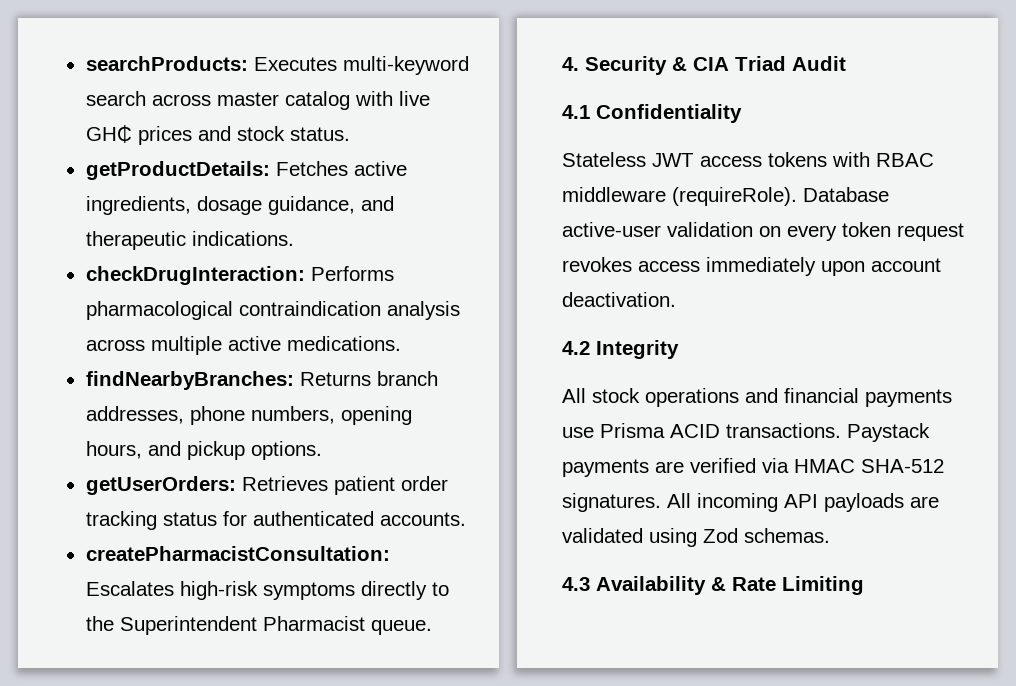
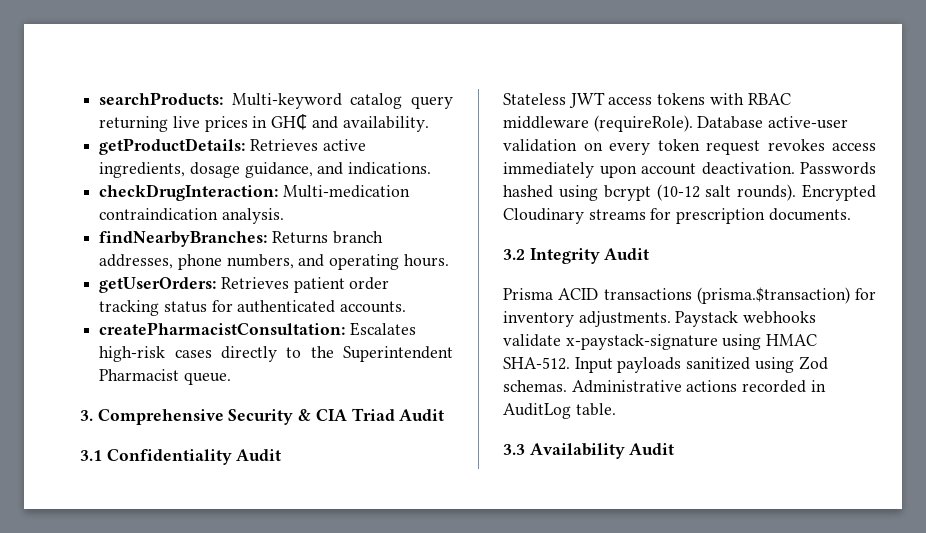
- searchProducts: Executes multi-keyword search across master catalog with live GH₵ prices and stock status.
+ searchProducts: Multi-keyword catalog query returning live prices in GH₵ and availability.
- getProductDetails: Fetches active ingredients, dosage guidance, and therapeutic indications.
+ getProductDetails: Retrieves active ingredients, dosage guidance, and indications.
- checkDrugInteraction: Performs pharmacological contraindication analysis across multiple active medications.
+ checkDrugInteraction: Multi-medication contraindication analysis.
- findNearbyBranches: Returns branch addresses, phone numbers, opening hours, and pickup options.
+ findNearbyBranches: Returns branch addresses, phone numbers, and operating hours.
- createPharmacistConsultation: Escalates high-risk symptoms directly to the Superintendent Pharmacist queue.
+ createPharmacistConsultation: Escalates high-risk cases directly to the Superintendent Pharmacist queue.
- 4. Security & CIA Triad Audit
+ 3. Comprehensive Security & CIA Triad Audit
- 4.1 Confidentiality
+ 3.1 Confidentiality Audit
- Database active-user validation on every token request revokes access immediately upon account deactivation.
- 4.2 Integrity
- All stock operations and financial payments use Prisma ACID transactions. Paystack payments are verified via HMAC SHA-512 signatures. All incoming API payloads are validated using Zod schemas.
- 4.3 Availability & Rate Limiting
+ Database active-user validation on every token request revokes access immediately upon account deactivation. Passwords hashed using bcrypt (10-12 salt rounds). Encrypted Cloudinary streams for prescription documents.
+ 3.2 Integrity Audit
+ Prisma ACID transactions (prisma.$transaction) for inventory adjustments. Paystack webhooks validate x-paystack-signature using HMAC SHA-512. Input payloads sanitized using Zod schemas. Administrative actions recorded in AuditLog table.
+ 3.3 Availability Audit

